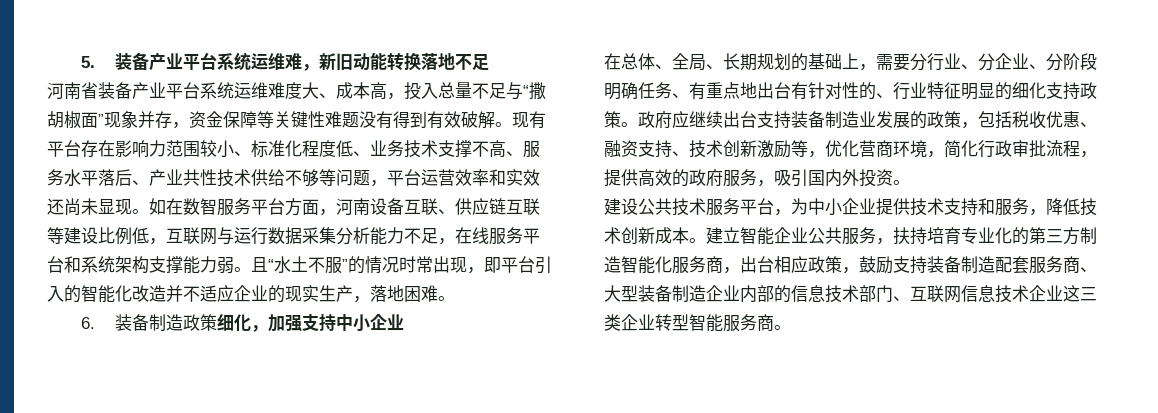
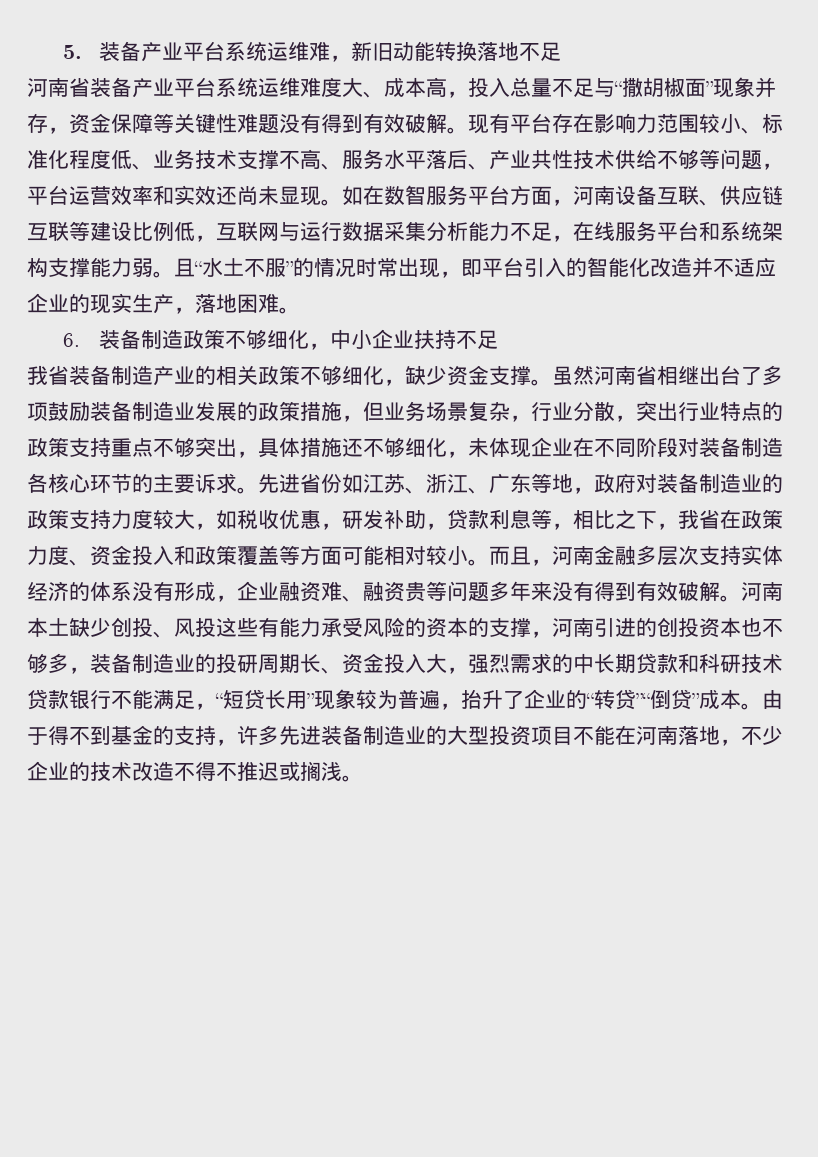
- 6.装备制造政策细化，加强支持中小企业
- 在总体、全局、长期规划的基础上，需要分行业、分企业、分阶段明确任务、有重点地出台有针对性的、行业特征明显的细化支持政策。政府应继续出台支持装备制造业发展的政策，包括税收优惠、融资支持、技术创新激励等，优化营商环境，简化行政审批流程，提供高效的政府服务，吸引国内外投资。
- 建设公共技术服务平台，为中小企业提供技术支持和服务，降低技术创新成本。建立智能企业公共服务，扶持培育专业化的第三方制造智能化服务商，出台相应政策，鼓励支持装备制造配套服务商、大型装备制造企业内部的信息技术部门、互联网信息技术企业这三类企业转型智能服务商。
+ 6.装备制造政策不够细化，中小企业扶持不足
+ 我省装备制造产业的相关政策不够细化，缺少资金支撑。虽然河南省相继出台了多项鼓励装备制造业发展的政策措施，但业务场景复杂，行业分散，突出行业特点的政策支持重点不够突出，具体措施还不够细化，未体现企业在不同阶段对装备制造各核心环节的主要诉求。先进省份如江苏、浙江、广东等地，政府对装备制造业的政策支持力度较大，如税收优惠，研发补助，贷款利息等，相比之下，我省在政策力度、资金投入和政策覆盖等方面可能相对较小。而且，河南金融多层次支持实体经济的体系没有形成，企业融资难、融资贵等问题多年来没有得到有效破解。河南本土缺少创投、风投这些有能力承受风险的资本的支撑，河南引进的创投资本也不够多，装备制造业的投研周期长、资金投入大，强烈需求的中长期贷款和科研技术贷款银行不能满足，“短贷长用”现象较为普遍，抬升了企业的“转贷”“倒贷”成本。由于得不到基金的支持，许多先进装备制造业的大型投资项目不能在河南落地，不少企业的技术改造不得不推迟或搁浅。

